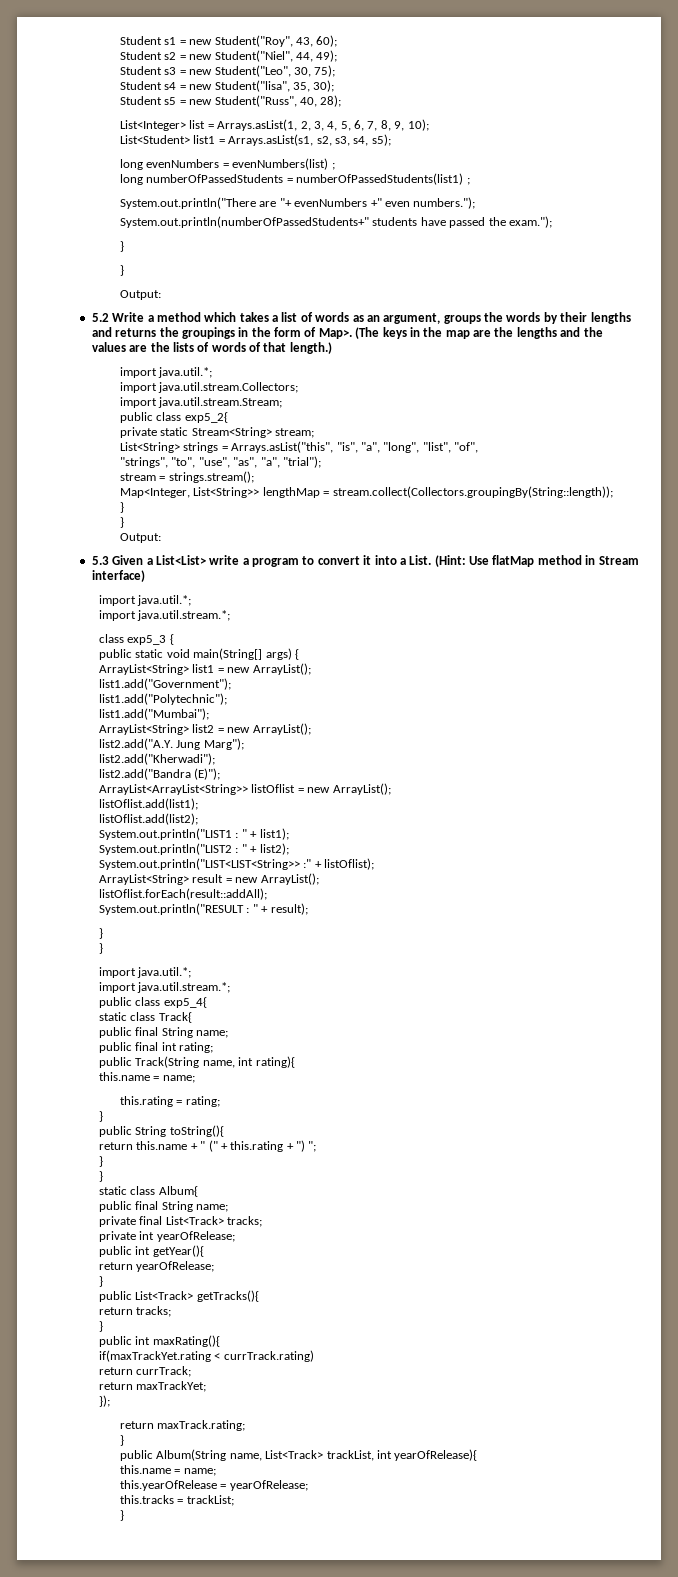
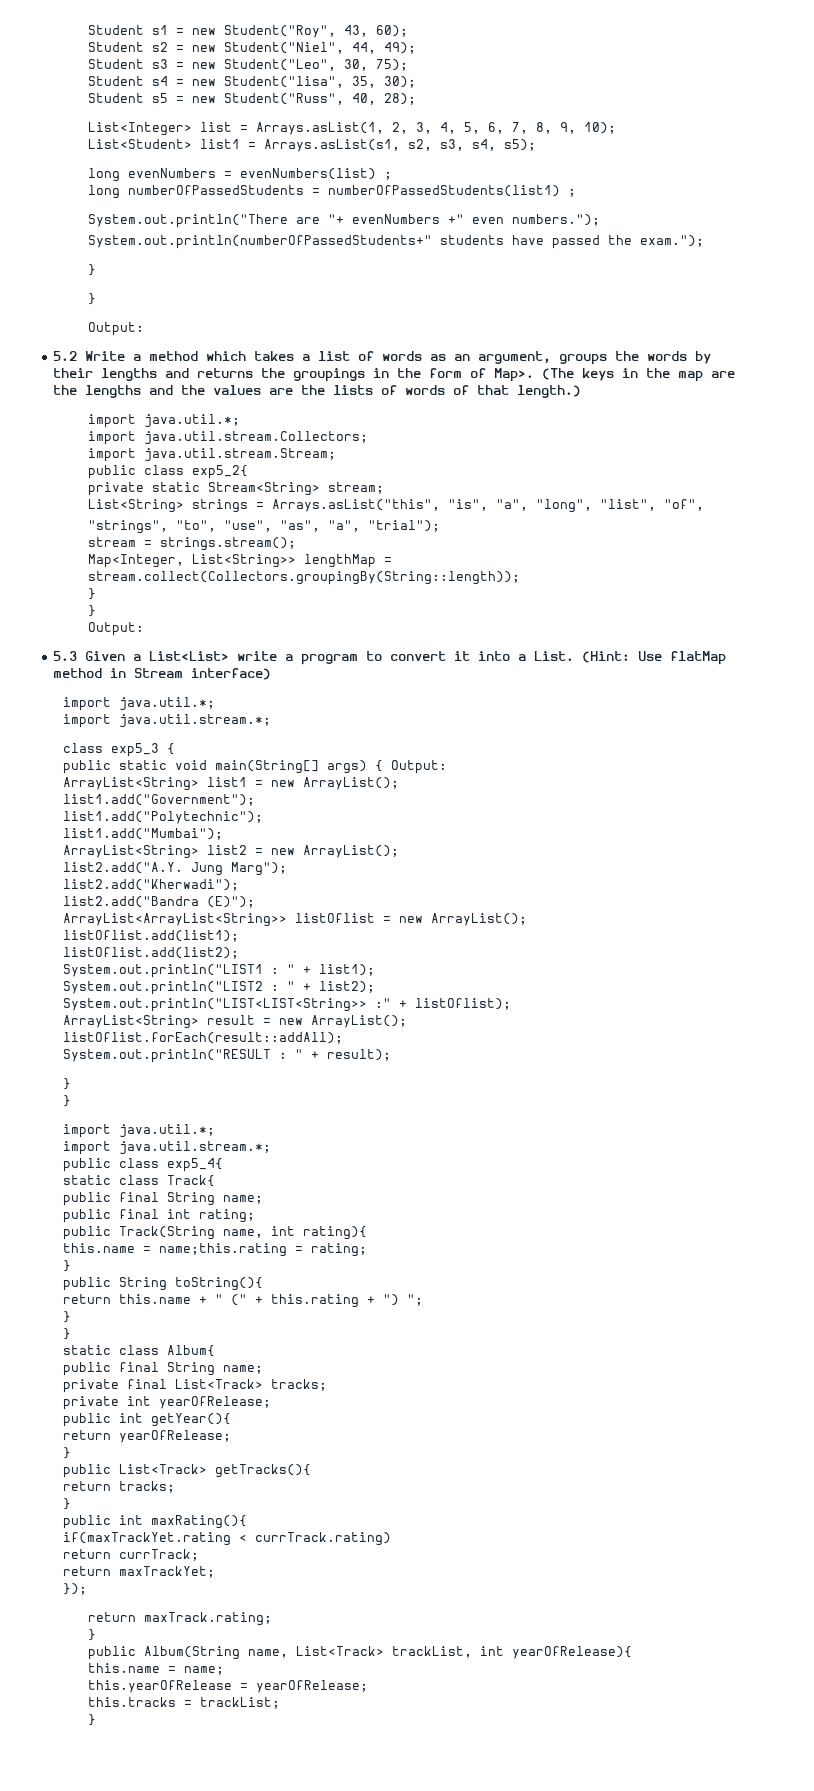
- public static void main(String[] args) {
+ public static void main(String[] args) { Output:
  public Track(String name, int rating){
- this.name = name;
- this.rating = rating;
+ this.name = name;this.rating = rating;

